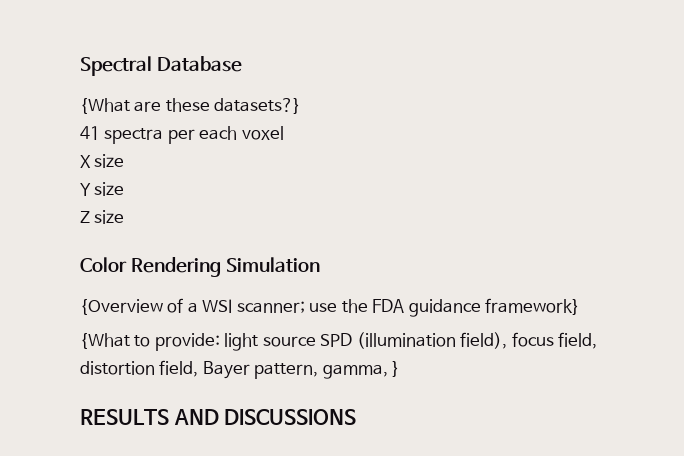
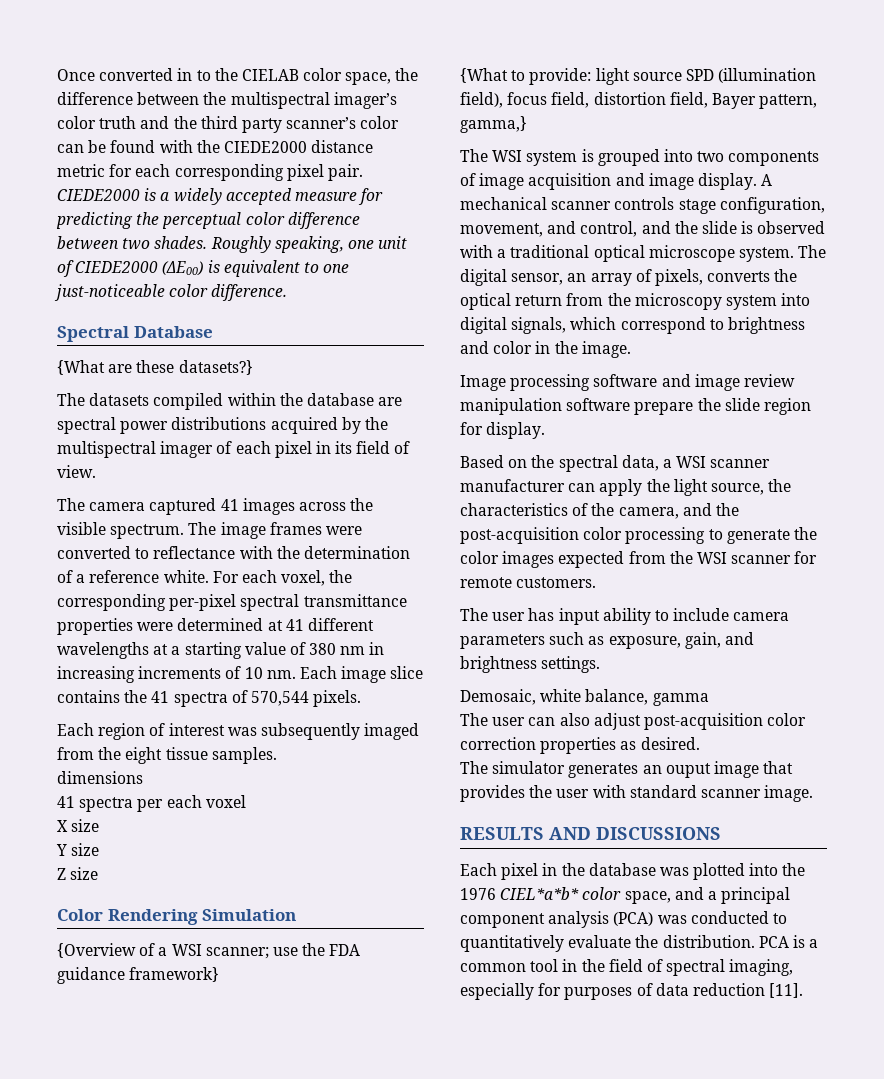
+ Once converted in to the CIELAB color space, the difference between the multispectral imager’s color truth and the third party scanner’s color can be found with the CIEDE2000 distance metric for each corresponding pixel pair. CIEDE2000 is a widely accepted measure for predicting the perceptual color difference between two shades. Roughly speaking, one unit of CIEDE2000 (ΔE00) is equivalent to one just-noticeable color difference.
+ The datasets compiled within the database are spectral power distributions acquired by the multispectral imager of each pixel in its field of view.
+ The camera captured 41 images across the visible spectrum. The image frames were converted to reflectance with the determination of a reference white. For each voxel, the corresponding per-pixel spectral transmittance properties were determined at 41 different wavelengths at a starting value of 380 nm in increasing increments of 10 nm. Each image slice contains the 41 spectra of 570,544 pixels.
+ Each region of interest was subsequently imaged from the eight tissue samples.
+ dimensions
- {What to provide: light source SPD (illumination field), focus field, distortion field, Bayer pattern, gamma, }
+ {What to provide: light source SPD (illumination field), focus field, distortion field, Bayer pattern, gamma,}
+ The WSI system is grouped into two components of image acquisition and image display. A mechanical scanner controls stage configuration, movement, and control, and the slide is observed with a traditional optical microscope system. The digital sensor, an array of pixels, converts the optical return from the microscopy system into digital signals, which correspond to brightness and color in the image.
+ Image processing software and image review manipulation software prepare the slide region for display.
+ Based on the spectral data, a WSI scanner manufacturer can apply the light source, the characteristics of the camera, and the post-acquisition color processing to generate the color images expected from the WSI scanner for remote customers.
+ The user has input ability to include camera parameters such as exposure, gain, and brightness settings.
+ Demosaic, white balance, gamma
+ The user can also adjust post-acquisition color correction properties as desired.
+ The simulator generates an ouput image that provides the user with standard scanner image.
  RESULTS AND DISCUSSIONS
+ Each pixel in the database was plotted into the 1976 CIEL*a*b* color space, and a principal component analysis (PCA) was conducted to quantitatively evaluate the distribution. PCA is a common tool in the field of spectral imaging, especially for purposes of data reduction [11].

